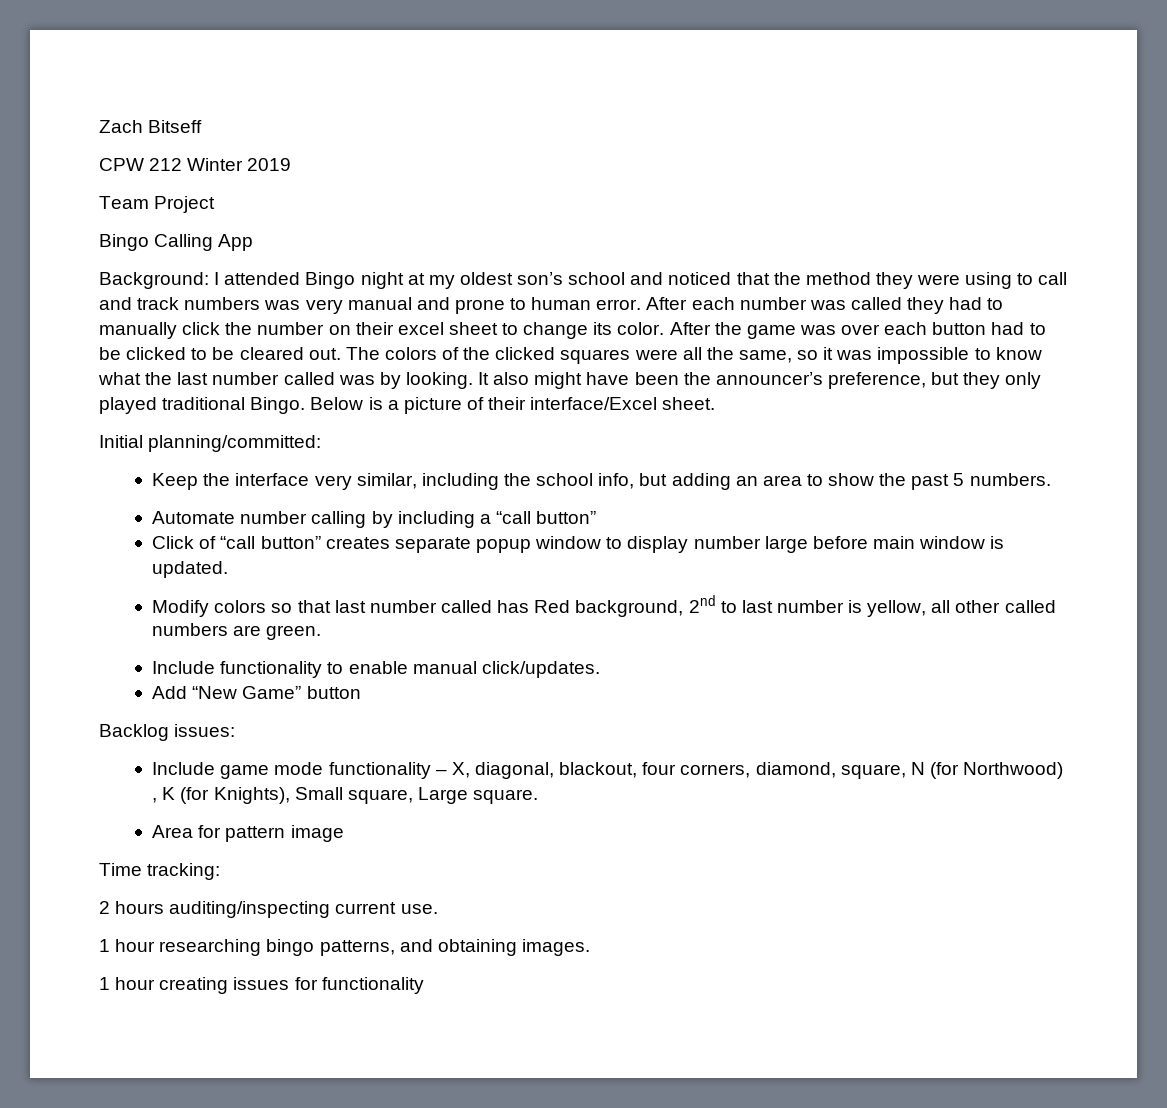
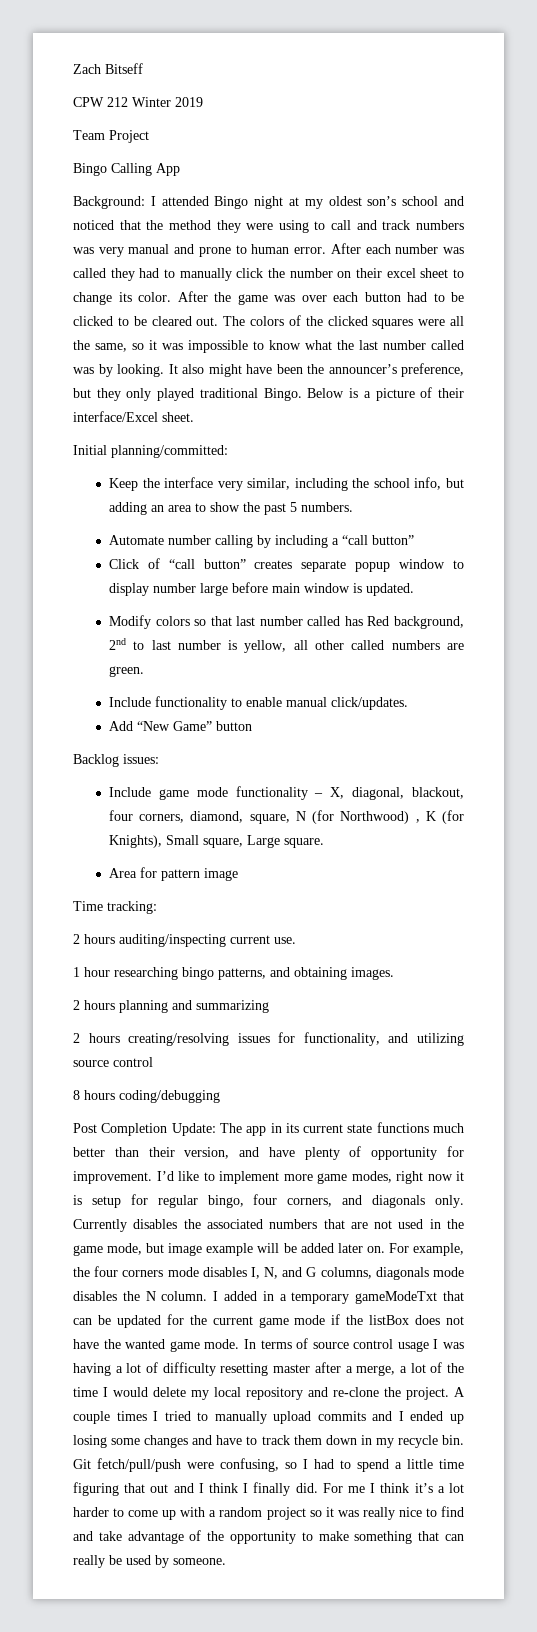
- 1 hour creating issues for functionality
+ 2 hours planning and summarizing
+ 2 hours creating/resolving issues for functionality, and utilizing source control
+ 8 hours coding/debugging
+ Post Completion Update: The app in its current state functions much better than their version, and have plenty of opportunity for improvement. I’d like to implement more game modes, right now it is setup for regular bingo, four corners, and diagonals only. Currently disables the associated numbers that are not used in the game mode, but image example will be added later on. For example, the four corners mode disables I, N, and G columns, diagonals mode disables the N column. I added in a temporary gameModeTxt that can be updated for the current game mode if the listBox does not have the wanted game mode. In terms of source control usage I was having a lot of difficulty resetting master after a merge, a lot of the time I would delete my local repository and re-clone the project. A couple times I tried to manually upload commits and I ended up losing some changes and have to track them down in my recycle bin. Git fetch/pull/push were confusing, so I had to spend a little time figuring that out and I think I finally did. For me I think it’s a lot harder to come up with a random project so it was really nice to find and take advantage of the opportunity to make something that can really be used by someone.

